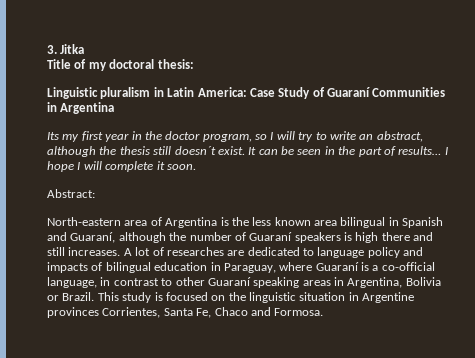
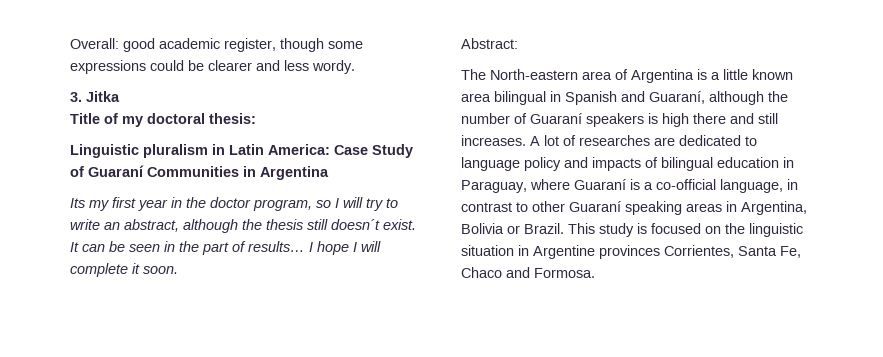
+ Overall: good academic register, though some expressions could be clearer and less wordy.
- North-eastern area of Argentina is the less known area bilingual in Spanish and Guaraní, although the number of Guaraní speakers is high there and still increases.
+ The North-eastern area of Argentina is a little known area bilingual in Spanish and Guaraní, although the number of Guaraní speakers is high there and still increases.

